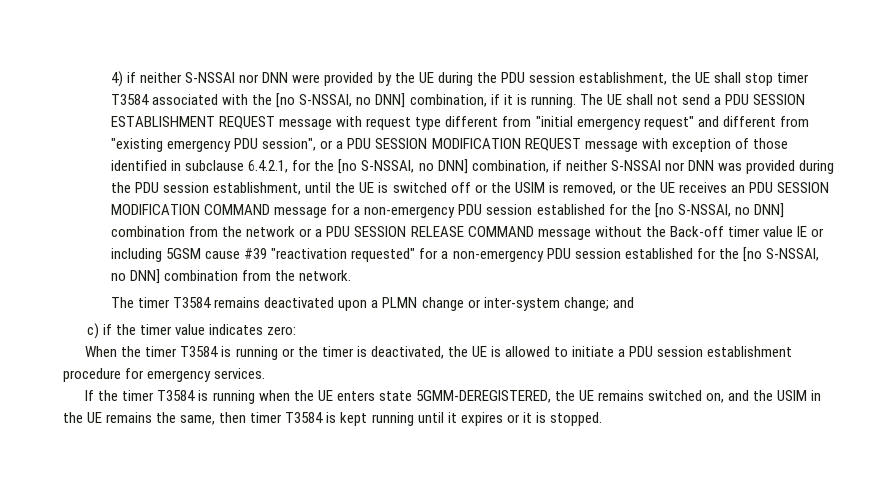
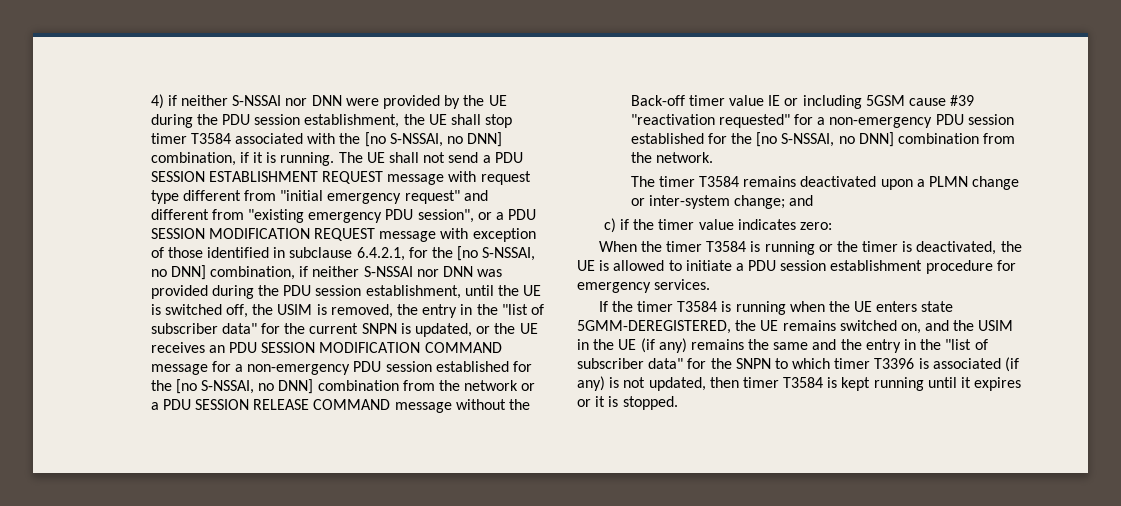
- The UE shall not send a PDU SESSION ESTABLISHMENT REQUEST message with request type different from "initial emergency request" and different from "existing emergency PDU session", or a PDU SESSION MODIFICATION REQUEST message with exception of those identified in subclause 6.4.2.1, for the [no S-NSSAI, no DNN] combination, if neither S-NSSAI nor DNN was provided during the PDU session establishment, until the UE is switched off or the USIM is removed, or the UE receives an PDU SESSION MODIFICATION COMMAND message for a non-emergency PDU session established for the [no S-NSSAI, no DNN] combination from the network or a PDU SESSION RELEASE COMMAND message without the Back-off timer value IE or including 5GSM cause #39 "reactivation requested" for a non-emergency PDU session established for the [no S-NSSAI, no DNN] combination from the network.
+ The UE shall not send a PDU SESSION ESTABLISHMENT REQUEST message with request type different from "initial emergency request" and different from "existing emergency PDU session", or a PDU SESSION MODIFICATION REQUEST message with exception of those identified in subclause 6.4.2.1, for the [no S-NSSAI, no DNN] combination, if neither S-NSSAI nor DNN was provided during the PDU session establishment, until the UE is switched off, the USIM is removed, the entry in the "list of subscriber data" for the current SNPN is updated, or the UE receives an PDU SESSION MODIFICATION COMMAND message for a non-emergency PDU session established for the [no S-NSSAI, no DNN] combination from the network or a PDU SESSION RELEASE COMMAND message without the Back-off timer value IE or including 5GSM cause #39 "reactivation requested" for a non-emergency PDU session established for the [no S-NSSAI, no DNN] combination from the network.
- If the timer T3584 is running when the UE enters state 5GMM-DEREGISTERED, the UE remains switched on, and the USIM in the UE remains the same, then timer T3584 is kept running until it expires or it is stopped.
+ If the timer T3584 is running when the UE enters state 5GMM-DEREGISTERED, the UE remains switched on, and the USIM in the UE (if any) remains the same and the entry in the "list of subscriber data" for the SNPN to which timer T3396 is associated (if any) is not updated, then timer T3584 is kept running until it expires or it is stopped.

